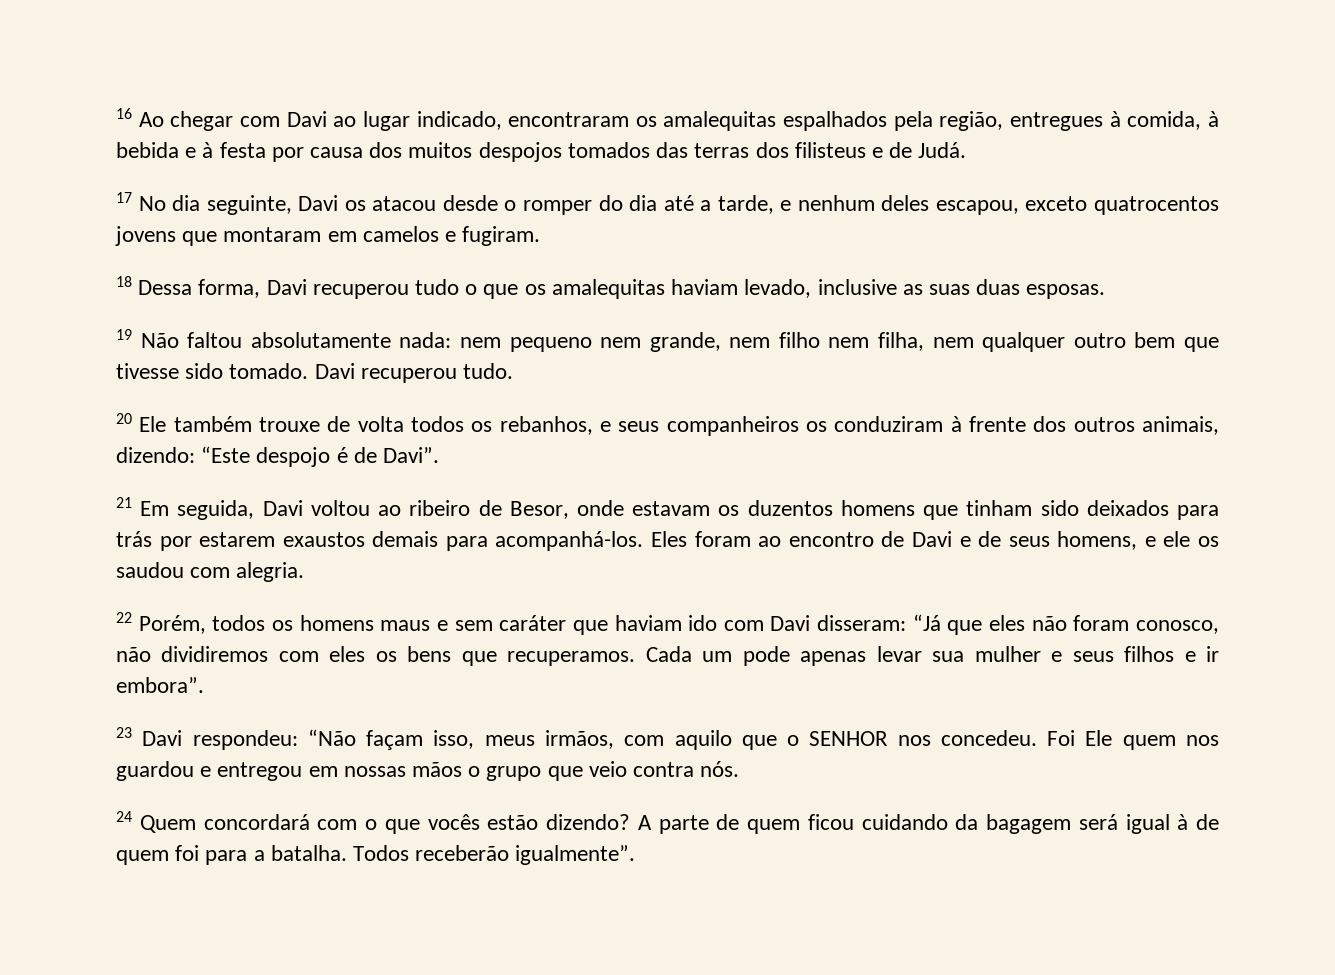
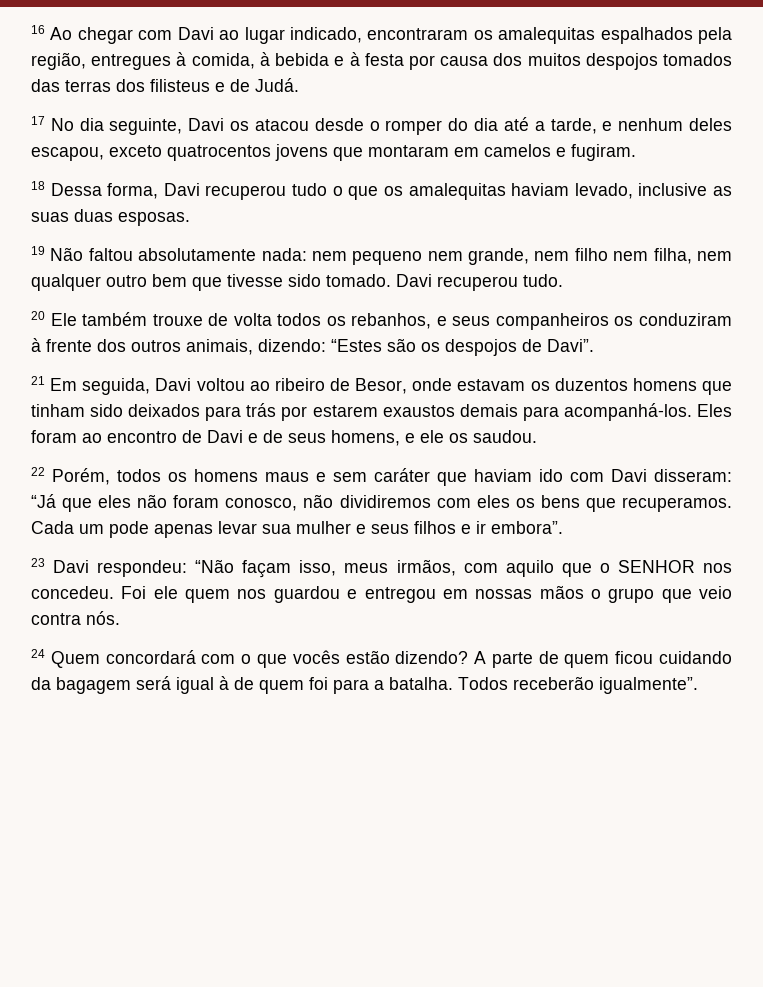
- 20 Ele também trouxe de volta todos os rebanhos, e seus companheiros os conduziram à frente dos outros animais, dizendo: “Este despojo é de Davi”.
+ 20 Ele também trouxe de volta todos os rebanhos, e seus companheiros os conduziram à frente dos outros animais, dizendo: “Estes são os despojos de Davi”.
- Eles foram ao encontro de Davi e de seus homens, e ele os saudou com alegria.
+ Eles foram ao encontro de Davi e de seus homens, e ele os saudou.
- Foi Ele quem nos guardou e entregou em nossas mãos o grupo que veio contra nós.
+ Foi ele quem nos guardou e entregou em nossas mãos o grupo que veio contra nós.

